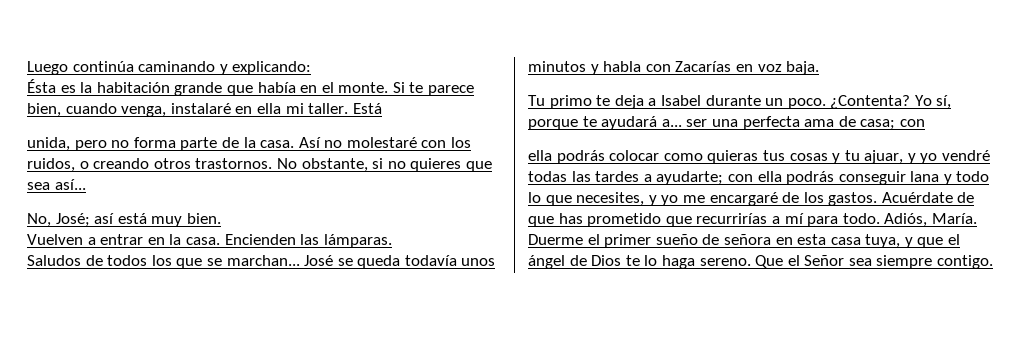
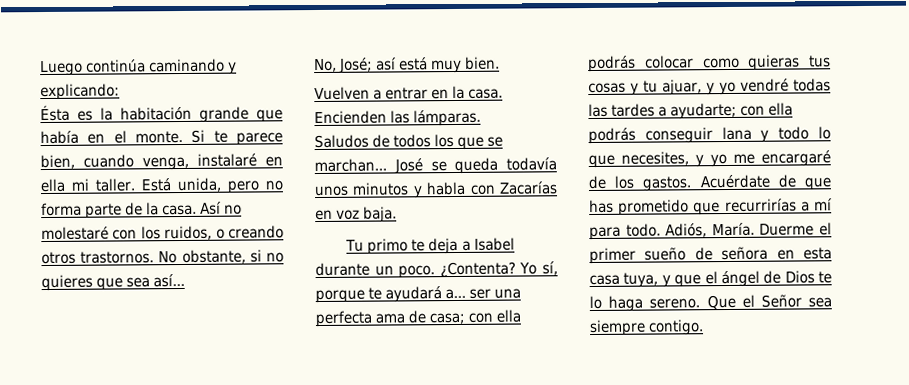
- Está
- unida, pero no forma parte de la casa.
+ Está unida, pero no forma parte de la casa.
- Yo sí, porque te ayudará a... ser una perfecta ama de casa; con
- ella podrás colocar como quieras tus cosas y tu ajuar, y yo vendré todas las tardes a ayudarte; con ella podrás conseguir lana y todo lo que necesites, y yo me encargaré de los gastos.
+ Yo sí, porque te ayudará a... ser una perfecta ama de casa; con ella podrás colocar como quieras tus cosas y tu ajuar, y yo vendré todas las tardes a ayudarte; con ella podrás conseguir lana y todo lo que necesites, y yo me encargaré de los gastos.

